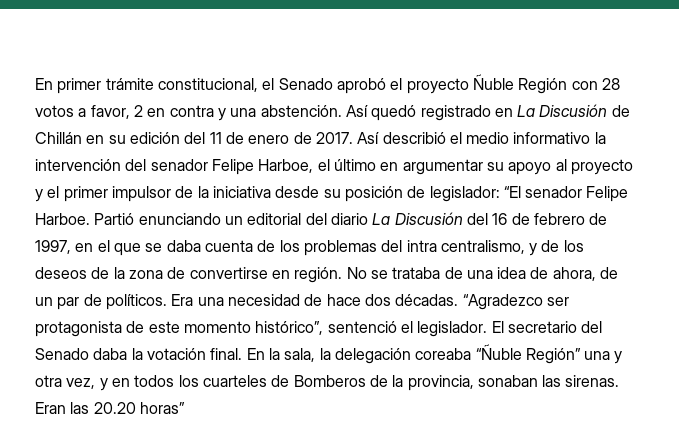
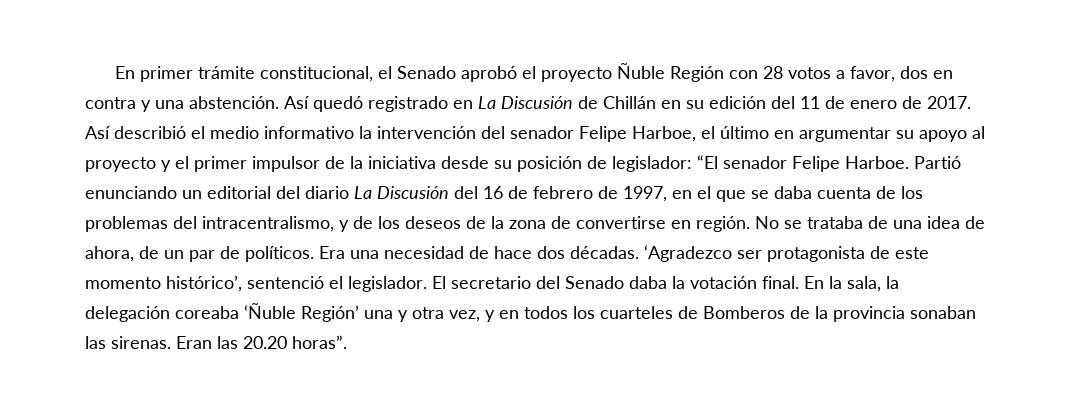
- En primer trámite constitucional, el Senado aprobó el proyecto Ñuble Región con 28 votos a favor, 2 en contra y una abstención.
+ En primer trámite constitucional, el Senado aprobó el proyecto Ñuble Región con 28 votos a favor, dos en contra y una abstención.
- Partió enunciando un editorial del diario La Discusión del 16 de febrero de 1997, en el que se daba cuenta de los problemas del intra centralismo, y de los deseos de la zona de convertirse en región.
+ Partió enunciando un editorial del diario La Discusión del 16 de febrero de 1997, en el que se daba cuenta de los problemas del intracentralismo, y de los deseos de la zona de convertirse en región.
- “Agradezco ser protagonista de este momento histórico”, sentenció el legislador.
+ ‘Agradezco ser protagonista de este momento histórico’, sentenció el legislador.
- En la sala, la delegación coreaba “Ñuble Región” una y otra vez, y en todos los cuarteles de Bomberos de la provincia, sonaban las sirenas.
+ En la sala, la delegación coreaba ‘Ñuble Región’ una y otra vez, y en todos los cuarteles de Bomberos de la provincia sonaban las sirenas.
- Eran las 20.20 horas”
+ Eran las 20.20 horas”.

